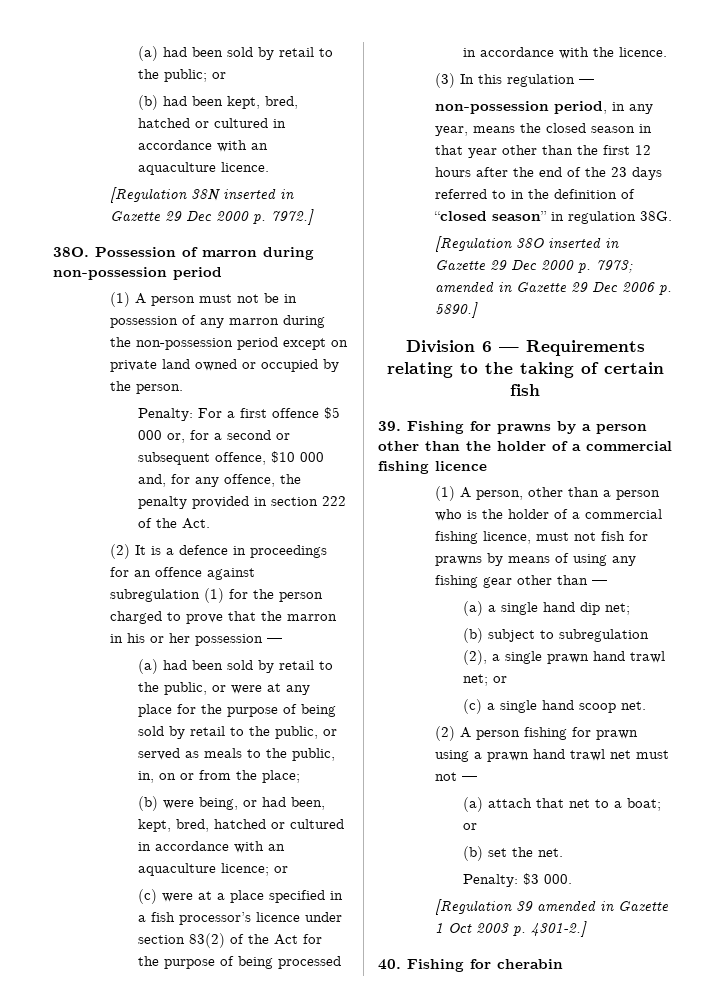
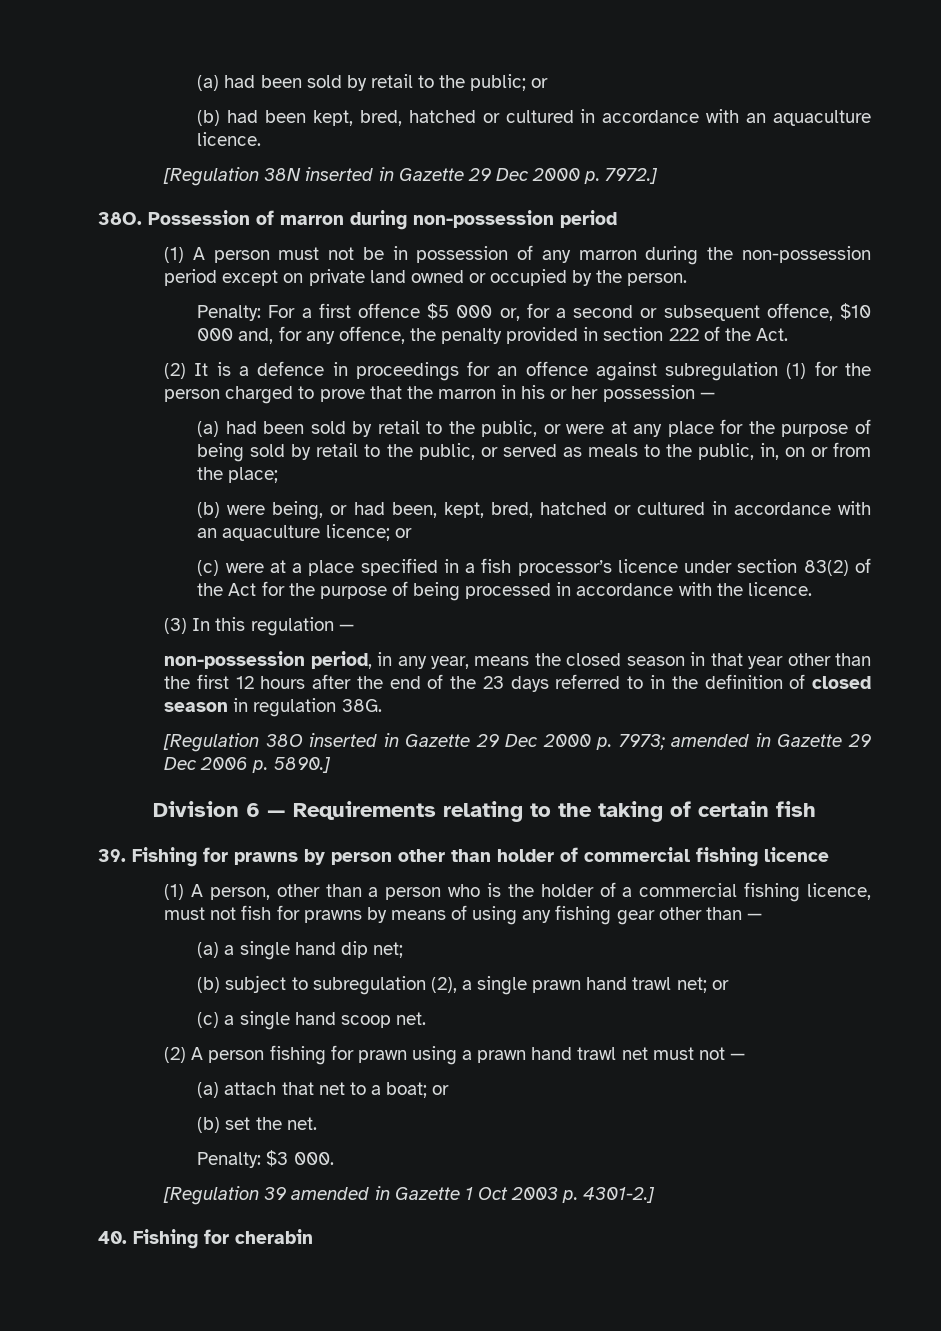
- non-possession period, in any year, means the closed season in that year other than the first 12 hours after the end of the 23 days referred to in the definition of “closed season” in regulation 38G.
+ non-possession period, in any year, means the closed season in that year other than the first 12 hours after the end of the 23 days referred to in the definition of closed season in regulation 38G.
- 39. Fishing for prawns by a person other than the holder of a commercial fishing licence
+ 39. Fishing for prawns by person other than holder of commercial fishing licence

